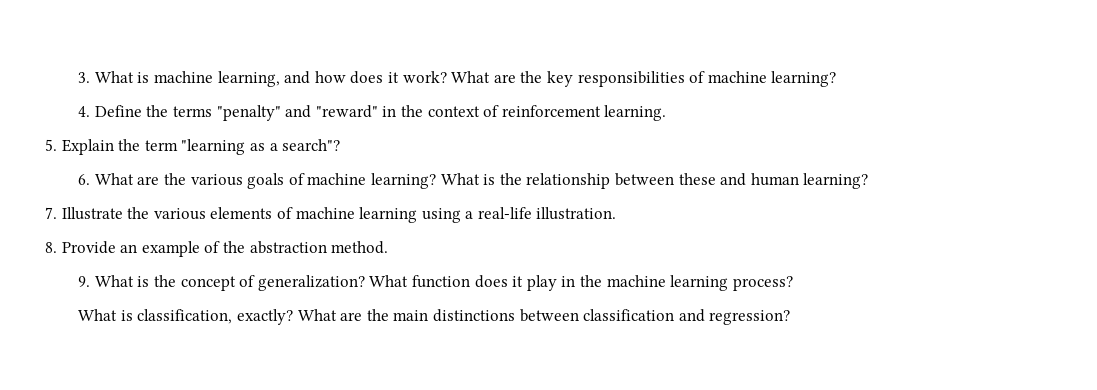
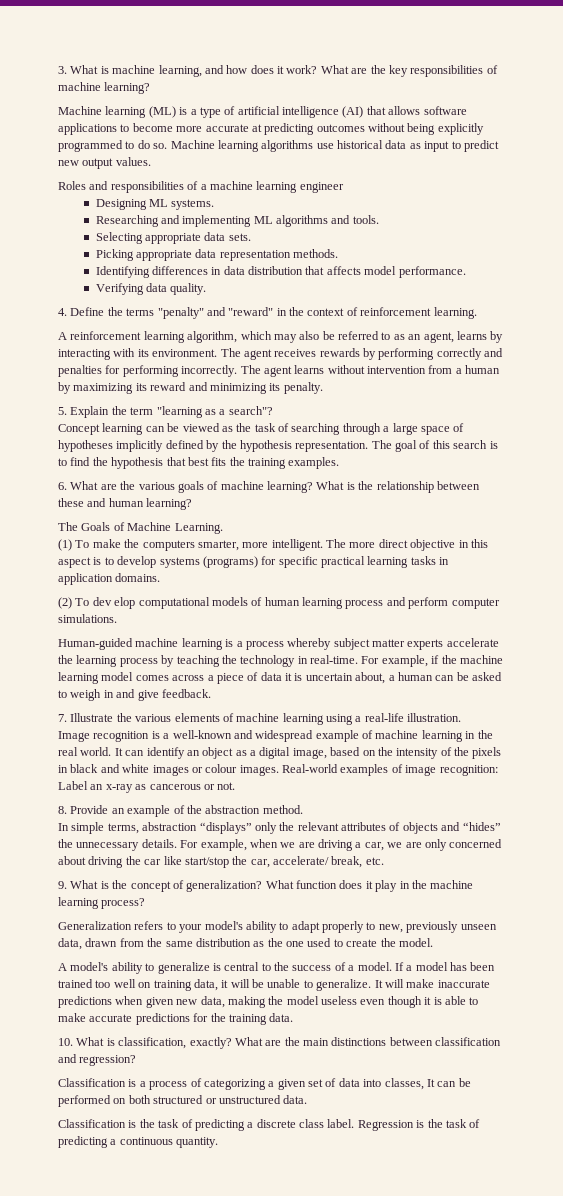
+ Machine learning (ML) is a type of artificial intelligence (AI) that allows software applications to become more accurate at predicting outcomes without being explicitly programmed to do so. Machine learning algorithms use historical data as input to predict new output values.
+ Roles and responsibilities of a machine learning engineer
+ Designing ML systems.
+ Researching and implementing ML algorithms and tools.
+ Selecting appropriate data sets.
+ Picking appropriate data representation methods.
+ Identifying differences in data distribution that affects model performance.
+ Verifying data quality.
+ A reinforcement learning algorithm, which may also be referred to as an agent, learns by interacting with its environment. The agent receives rewards by performing correctly and penalties for performing incorrectly. The agent learns without intervention from a human by maximizing its reward and minimizing its penalty.
+ Concept learning can be viewed as the task of searching through a large space of hypotheses implicitly defined by the hypothesis representation. The goal of this search is to find the hypothesis that best fits the training examples.
+ The Goals of Machine Learning.
+ (1) To make the computers smarter, more intelligent. The more direct objective in this aspect is to develop systems (programs) for specific practical learning tasks in application domains.
+ (2) To dev elop computational models of human learning process and perform computer simulations.
+ Human-guided machine learning is a process whereby subject matter experts accelerate the learning process by teaching the technology in real-time. For example, if the machine learning model comes across a piece of data it is uncertain about, a human can be asked to weigh in and give feedback.
+ Image recognition is a well-known and widespread example of machine learning in the real world. It can identify an object as a digital image, based on the intensity of the pixels in black and white images or colour images. Real-world examples of image recognition: Label an x-ray as cancerous or not.
+ In simple terms, abstraction “displays” only the relevant attributes of objects and “hides” the unnecessary details. For example, when we are driving a car, we are only concerned about driving the car like start/stop the car, accelerate/ break, etc.
- What is classification, exactly?
+ Generalization refers to your model's ability to adapt properly to new, previously unseen data, drawn from the same distribution as the one used to create the model.
+ A model's ability to generalize is central to the success of a model. If a model has been trained too well on training data, it will be unable to generalize. It will make inaccurate predictions when given new data, making the model useless even though it is able to make accurate predictions for the training data.
+ 10. What is classification, exactly?
+ Classification is a process of categorizing a given set of data into classes, It can be performed on both structured or unstructured data.
+ Classification is the task of predicting a discrete class label. Regression is the task of predicting a continuous quantity.

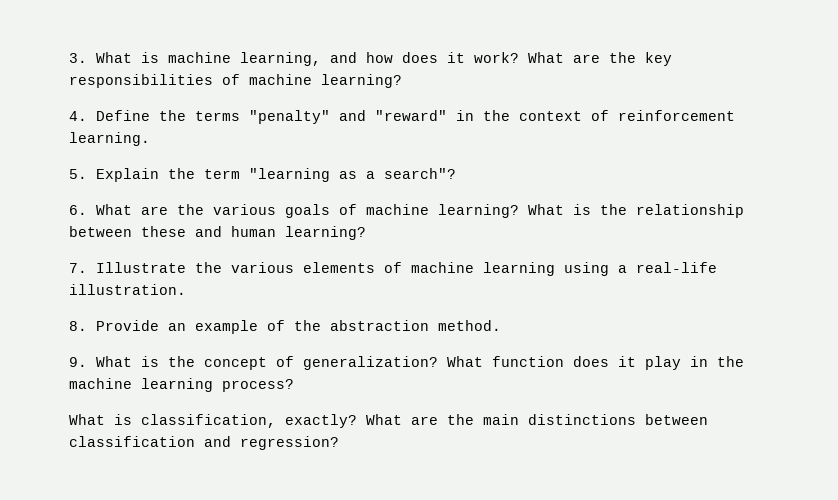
- Machine learning (ML) is a type of artificial intelligence (AI) that allows software applications to become more accurate at predicting outcomes without being explicitly programmed to do so. Machine learning algorithms use historical data as input to predict new output values.
- Roles and responsibilities of a machine learning engineer
- Designing ML systems.
- Researching and implementing ML algorithms and tools.
- Selecting appropriate data sets.
- Picking appropriate data representation methods.
- Identifying differences in data distribution that affects model performance.
- Verifying data quality.
- A reinforcement learning algorithm, which may also be referred to as an agent, learns by interacting with its environment. The agent receives rewards by performing correctly and penalties for performing incorrectly. The agent learns without intervention from a human by maximizing its reward and minimizing its penalty.
- Concept learning can be viewed as the task of searching through a large space of hypotheses implicitly defined by the hypothesis representation. The goal of this search is to find the hypothesis that best fits the training examples.
- The Goals of Machine Learning.
- (1) To make the computers smarter, more intelligent. The more direct objective in this aspect is to develop systems (programs) for specific practical learning tasks in application domains.
- (2) To dev elop computational models of human learning process and perform computer simulations.
- Human-guided machine learning is a process whereby subject matter experts accelerate the learning process by teaching the technology in real-time. For example, if the machine learning model comes across a piece of data it is uncertain about, a human can be asked to weigh in and give feedback.
- Image recognition is a well-known and widespread example of machine learning in the real world. It can identify an object as a digital image, based on the intensity of the pixels in black and white images or colour images. Real-world examples of image recognition: Label an x-ray as cancerous or not.
- In simple terms, abstraction “displays” only the relevant attributes of objects and “hides” the unnecessary details. For example, when we are driving a car, we are only concerned about driving the car like start/stop the car, accelerate/ break, etc.
- Generalization refers to your model's ability to adapt properly to new, previously unseen data, drawn from the same distribution as the one used to create the model.
- A model's ability to generalize is central to the success of a model. If a model has been trained too well on training data, it will be unable to generalize. It will make inaccurate predictions when given new data, making the model useless even though it is able to make accurate predictions for the training data.
- 10. What is classification, exactly?
+ What is classification, exactly?
- Classification is a process of categorizing a given set of data into classes, It can be performed on both structured or unstructured data.
- Classification is the task of predicting a discrete class label. Regression is the task of predicting a continuous quantity.

